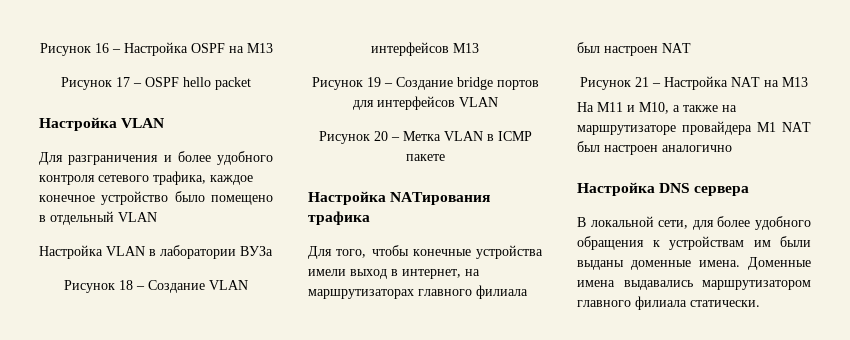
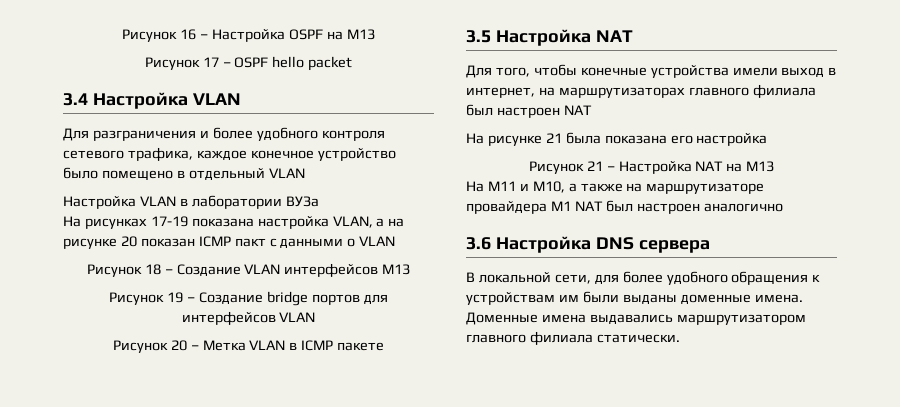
  Рисунок 17 – OSPF hello packet
- Настройка VLAN
+ 3.4 Настройка VLAN
+ На рисунках 17-19 показана настройка VLAN, а на рисунке 20 показан ICMP пакт с данными о VLAN
- Настройка NATирования трафика
+ 3.5 Настройка NAT
+ На рисунке 21 была показана его настройка
- Настройка DNS сервера
+ 3.6 Настройка DNS сервера

